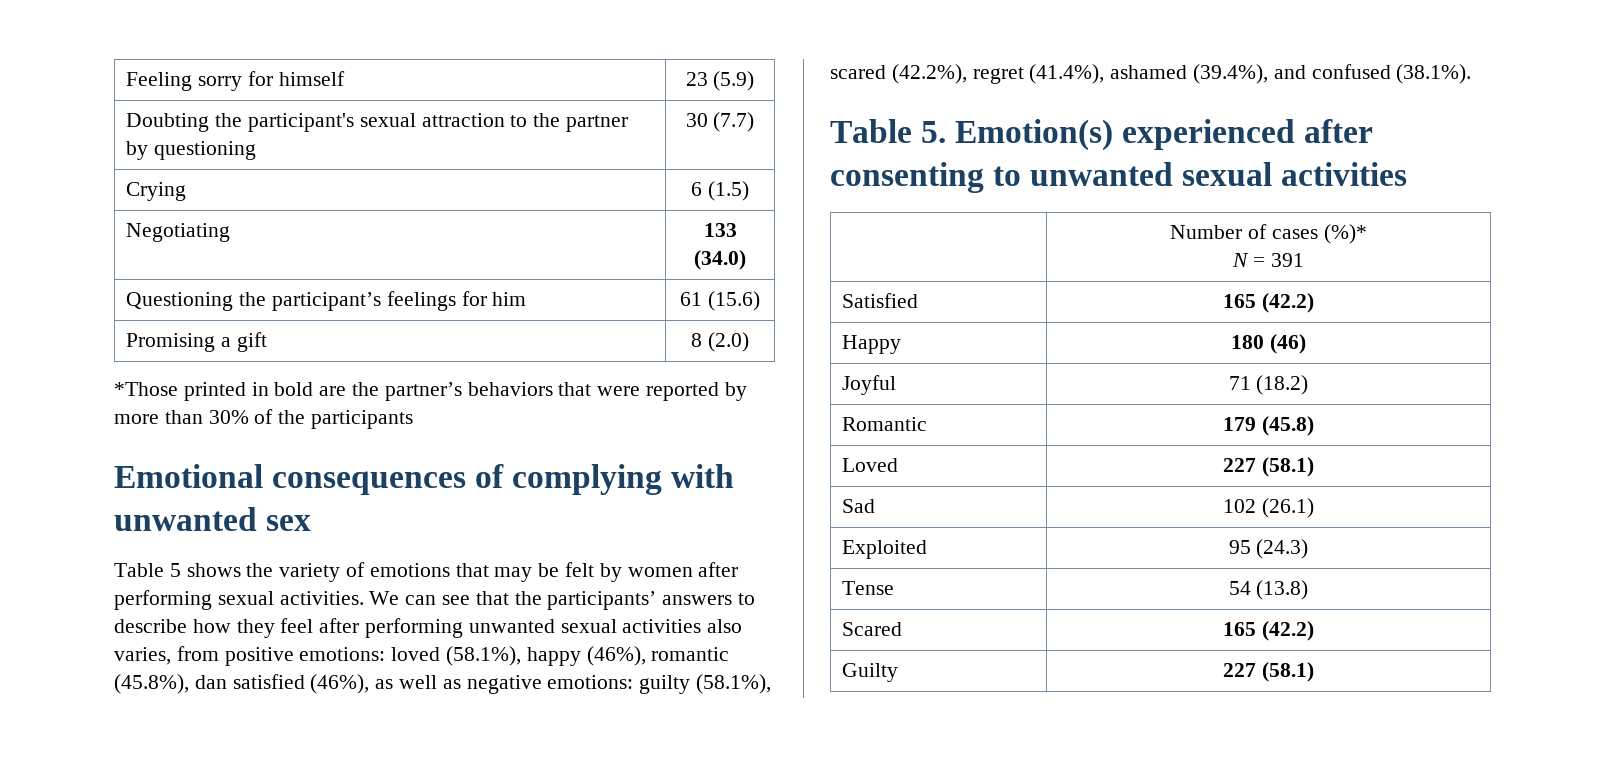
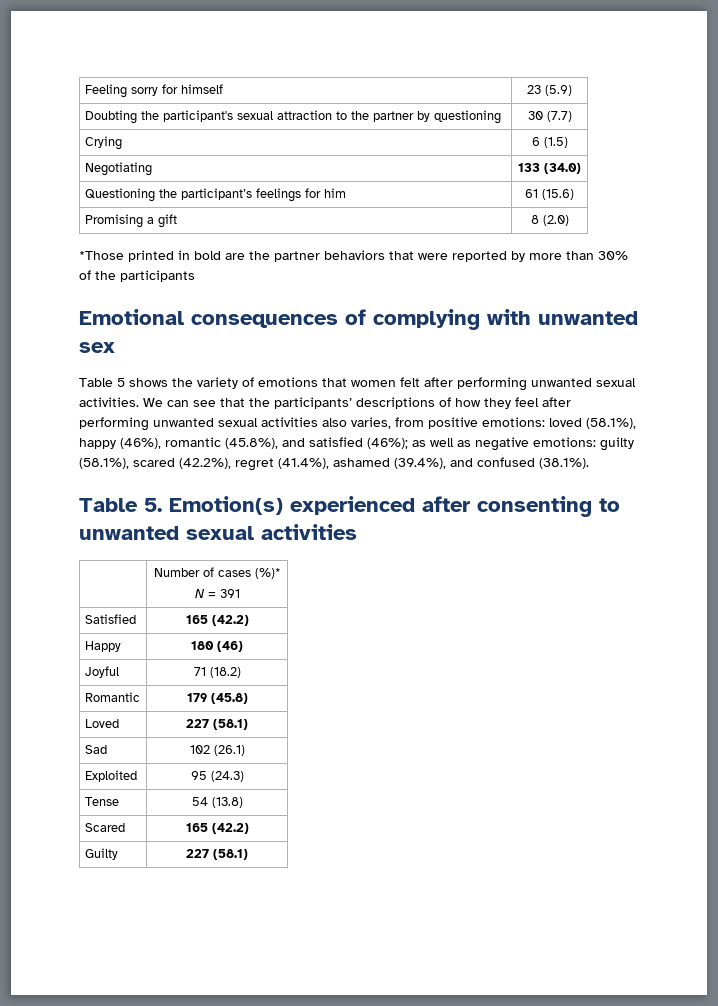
- *Those printed in bold are the partner’s behaviors that were reported by more than 30% of the participants
+ *Those printed in bold are the partner behaviors that were reported by more than 30% of the participants
- Table 5 shows the variety of emotions that may be felt by women after performing sexual activities.
+ Table 5 shows the variety of emotions that women felt after performing unwanted sexual activities.
- We can see that the participants’ answers to describe how they feel after performing unwanted sexual activities also varies, from positive emotions: loved (58.1%), happy (46%), romantic (45.8%), dan satisfied (46%), as well as negative emotions: guilty (58.1%), scared (42.2%), regret (41.4%), ashamed (39.4%), and confused (38.1%).
+ We can see that the participants’ descriptions of how they feel after performing unwanted sexual activities also varies, from positive emotions: loved (58.1%), happy (46%), romantic (45.8%), and satisfied (46%); as well as negative emotions: guilty (58.1%), scared (42.2%), regret (41.4%), ashamed (39.4%), and confused (38.1%).

